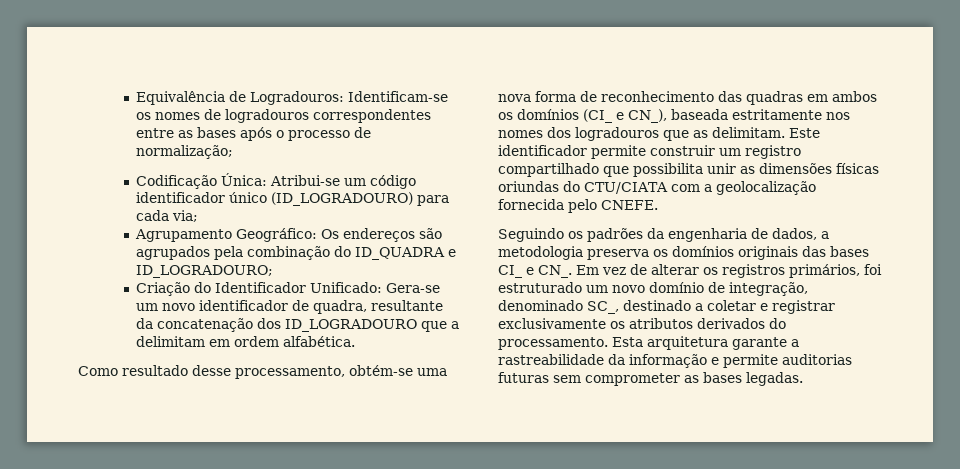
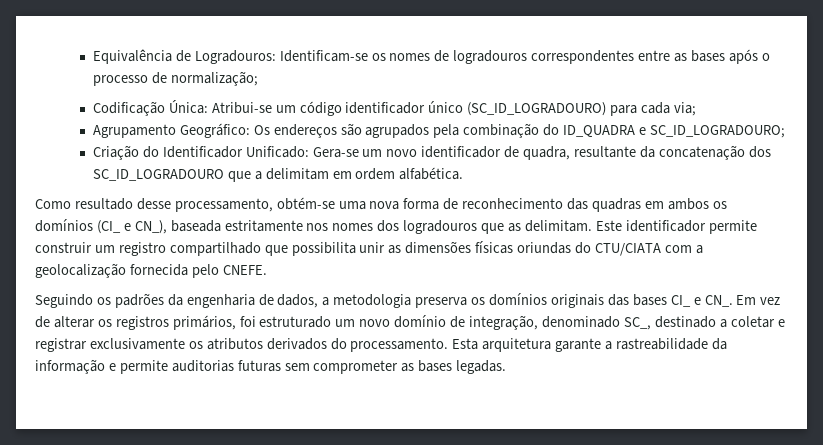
- Codificação Única: Atribui-se um código identificador único (ID_LOGRADOURO) para cada via;
+ Codificação Única: Atribui-se um código identificador único (SC_ID_LOGRADOURO) para cada via;
- Agrupamento Geográfico: Os endereços são agrupados pela combinação do ID_QUADRA e ID_LOGRADOURO;
+ Agrupamento Geográfico: Os endereços são agrupados pela combinação do ID_QUADRA e SC_ID_LOGRADOURO;
- Criação do Identificador Unificado: Gera-se um novo identificador de quadra, resultante da concatenação dos ID_LOGRADOURO que a delimitam em ordem alfabética.
+ Criação do Identificador Unificado: Gera-se um novo identificador de quadra, resultante da concatenação dos SC_ID_LOGRADOURO que a delimitam em ordem alfabética.

